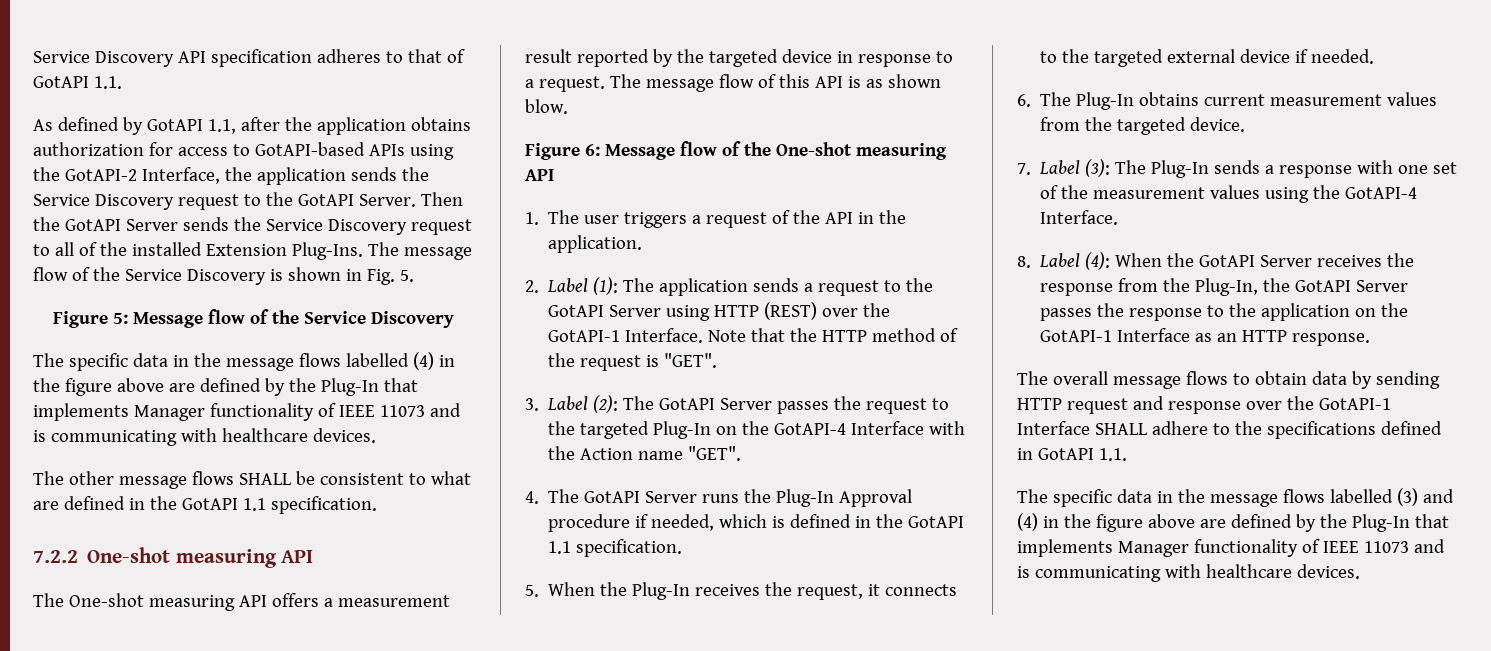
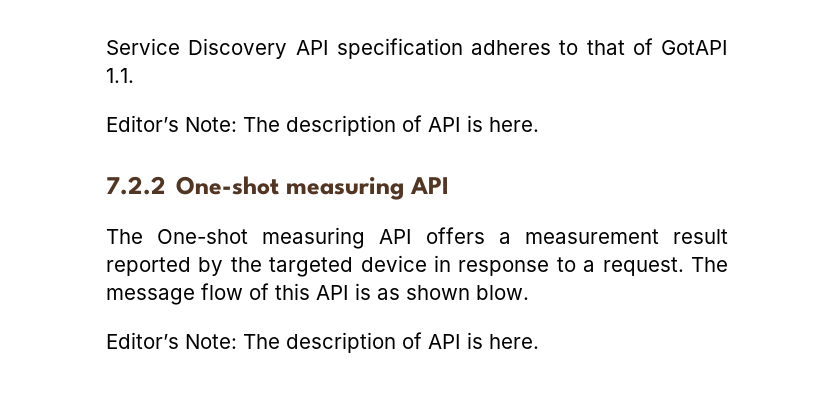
  Service Discovery API specification adheres to that of GotAPI 1.1.
- As defined by GotAPI 1.1, after the application obtains authorization for access to GotAPI-based APIs using the GotAPI-2 Interface, the application sends the Service Discovery request to the GotAPI Server. Then the GotAPI Server sends the Service Discovery request to all of the installed Extension Plug-Ins. The message flow of the Service Discovery is shown in Fig. 5.
- Figure 5: Message flow of the Service Discovery
- The specific data in the message flows labelled (4) in the figure above are defined by the Plug-In that implements Manager functionality of IEEE 11073 and is communicating with healthcare devices.
- The other message flows SHALL be consistent to what are defined in the GotAPI 1.1 specification.
+ Editor’s Note: The description of API is here.
  The message flow of this API is as shown blow.
- Figure 6: Message flow of the One-shot measuring API
- 1. The user triggers a request of the API in the application.
- 2. Label (1): The application sends a request to the GotAPI Server using HTTP (REST) over the GotAPI-1 Interface. Note that the HTTP method of the request is "GET".
- 3. Label (2): The GotAPI Server passes the request to the targeted Plug-In on the GotAPI-4 Interface with the Action name "GET".
- 4. The GotAPI Server runs the Plug-In Approval procedure if needed, which is defined in the GotAPI 1.1 specification.
- 5. When the Plug-In receives the request, it connects to the targeted external device if needed.
- 6. The Plug-In obtains current measurement values from the targeted device.
- 7. Label (3): The Plug-In sends a response with one set of the measurement values using the GotAPI-4 Interface.
- 8. Label (4): When the GotAPI Server receives the response from the Plug-In, the GotAPI Server passes the response to the application on the GotAPI-1 Interface as an HTTP response.
- The overall message flows to obtain data by sending HTTP request and response over the GotAPI-1 Interface SHALL adhere to the specifications defined in GotAPI 1.1.
- The specific data in the message flows labelled (3) and (4) in the figure above are defined by the Plug-In that implements Manager functionality of IEEE 11073 and is communicating with healthcare devices.
+ Editor’s Note: The description of API is here.

